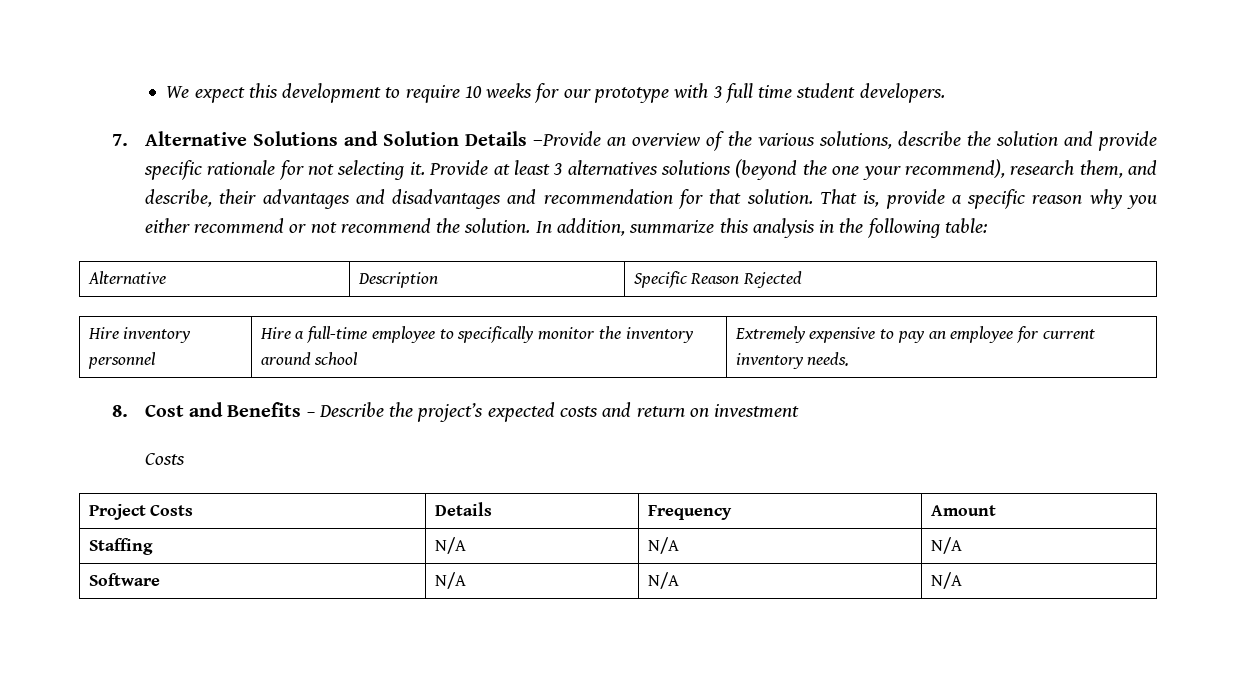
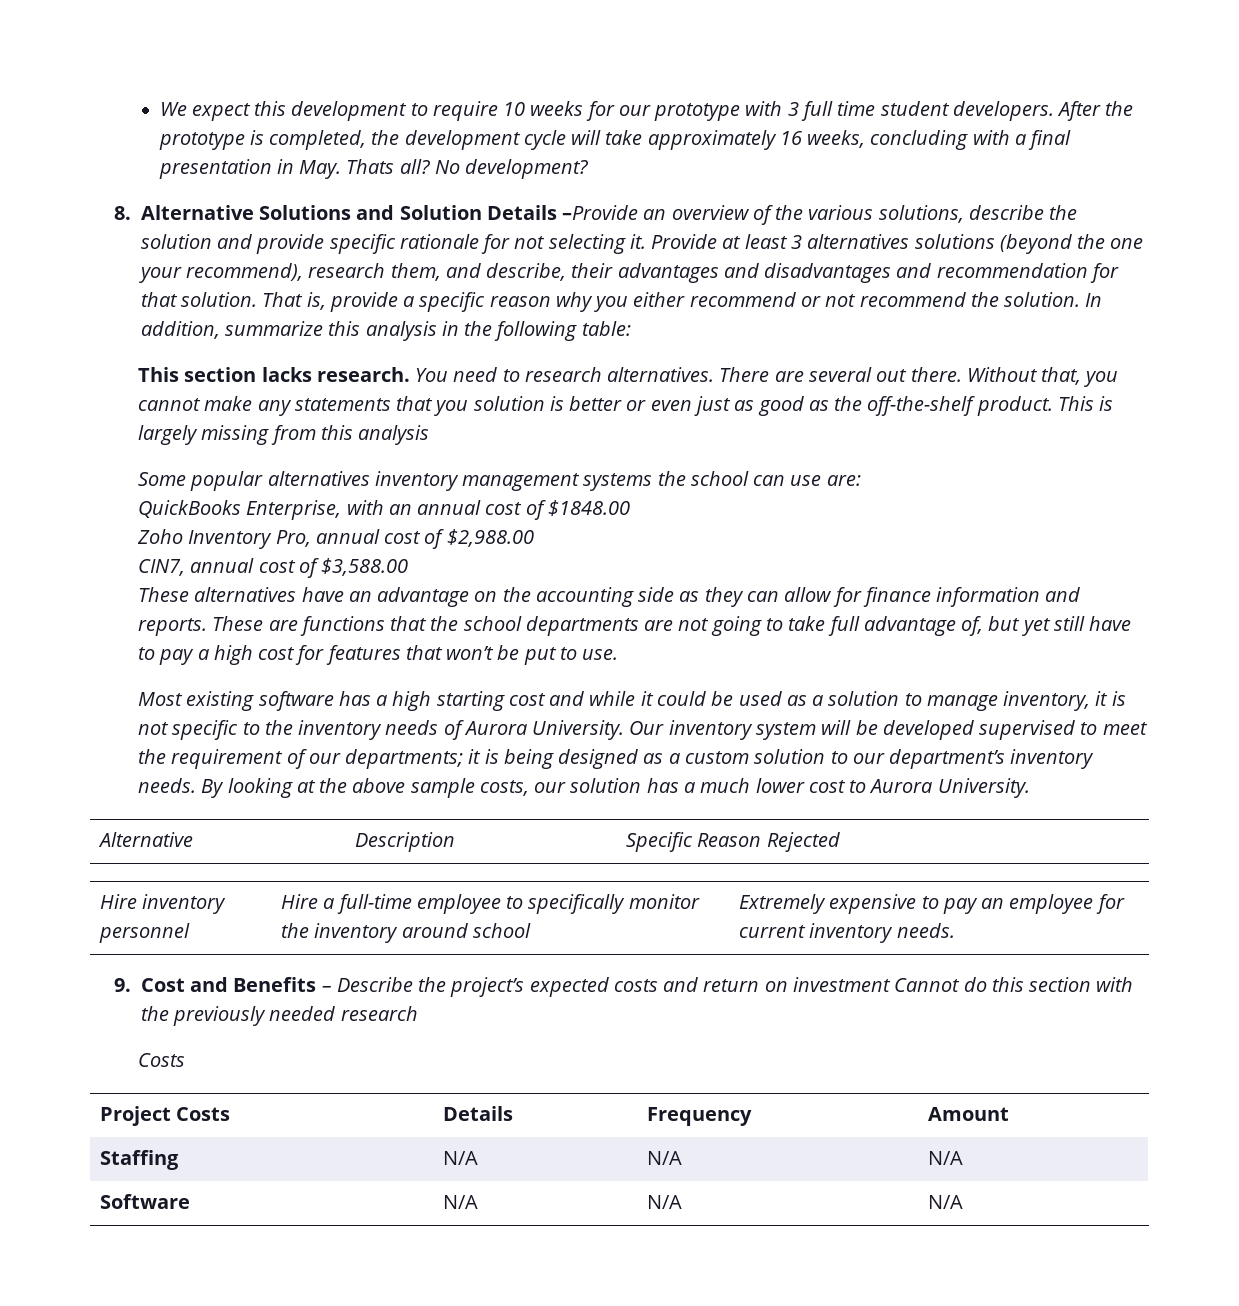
- We expect this development to require 10 weeks for our prototype with 3 full time student developers.
- 7. Alternative Solutions and Solution Details –Provide an overview of the various solutions, describe the solution and provide specific rationale for not selecting it.
+ We expect this development to require 10 weeks for our prototype with 3 full time student developers. After the prototype is completed, the development cycle will take approximately 16 weeks, concluding with a final presentation in May. Thats all? No development?
+ 8. Alternative Solutions and Solution Details –Provide an overview of the various solutions, describe the solution and provide specific rationale for not selecting it.
+ This section lacks research. You need to research alternatives. There are several out there. Without that, you cannot make any statements that you solution is better or even just as good as the off-the-shelf product. This is largely missing from this analysis
+ Some popular alternatives inventory management systems the school can use are:
+ QuickBooks Enterprise, with an annual cost of $1848.00
+ Zoho Inventory Pro, annual cost of $2,988.00
+ CIN7, annual cost of $3,588.00
+ These alternatives have an advantage on the accounting side as they can allow for finance information and reports. These are functions that the school departments are not going to take full advantage of, but yet still have to pay a high cost for features that won’t be put to use.
+ Most existing software has a high starting cost and while it could be used as a solution to manage inventory, it is not specific to the inventory needs of Aurora University. Our inventory system will be developed supervised to meet the requirement of our departments; it is being designed as a custom solution to our department’s inventory needs. By looking at the above sample costs, our solution has a much lower cost to Aurora University.
- 8. Cost and Benefits – Describe the project’s expected costs and return on investment
+ 9. Cost and Benefits – Describe the project’s expected costs and return on investment Cannot do this section with the previously needed research

